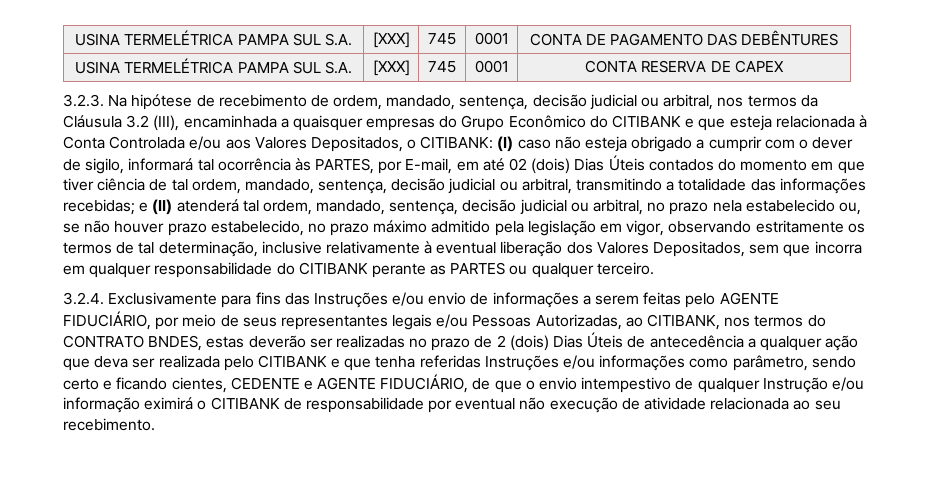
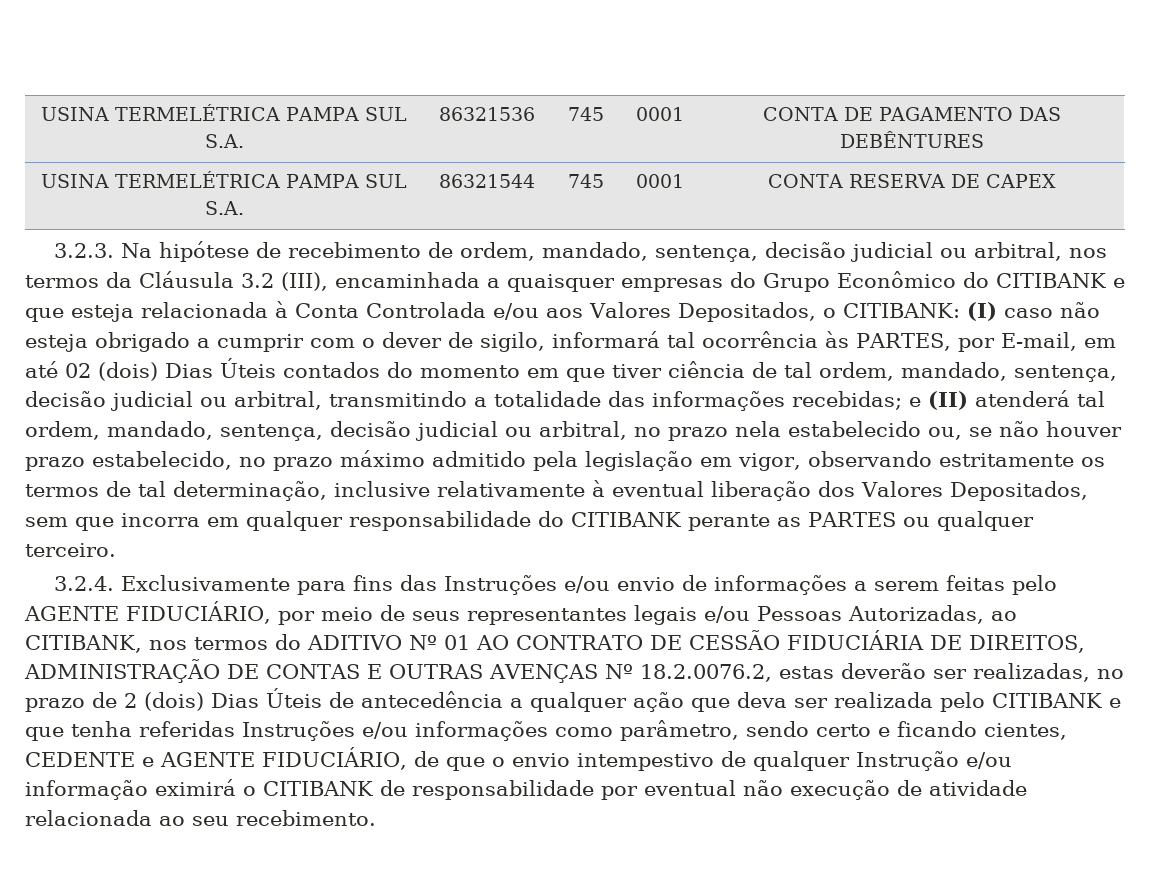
- USINA TERMELÉTRICA PAMPA SUL S.A. | [XXX] | 745 | 0001 | CONTA DE PAGAMENTO DAS DEBÊNTURES
+ USINA TERMELÉTRICA PAMPA SUL S.A. | 86321536 | 745 | 0001 | CONTA DE PAGAMENTO DAS DEBÊNTURES
- USINA TERMELÉTRICA PAMPA SUL S.A. | [XXX] | 745 | 0001 | CONTA RESERVA DE CAPEX
+ USINA TERMELÉTRICA PAMPA SUL S.A. | 86321544 | 745 | 0001 | CONTA RESERVA DE CAPEX
- 3.2.4. Exclusivamente para fins das Instruções e/ou envio de informações a serem feitas pelo AGENTE FIDUCIÁRIO, por meio de seus representantes legais e/ou Pessoas Autorizadas, ao CITIBANK, nos termos do CONTRATO BNDES, estas deverão ser realizadas no prazo de 2 (dois) Dias Úteis de antecedência a qualquer ação que deva ser realizada pelo CITIBANK e que tenha referidas Instruções e/ou informações como parâmetro, sendo certo e ficando cientes, CEDENTE e AGENTE FIDUCIÁRIO, de que o envio intempestivo de qualquer Instrução e/ou informação eximirá o CITIBANK de responsabilidade por eventual não execução de atividade relacionada ao seu recebimento.
+ 3.2.4. Exclusivamente para fins das Instruções e/ou envio de informações a serem feitas pelo AGENTE FIDUCIÁRIO, por meio de seus representantes legais e/ou Pessoas Autorizadas, ao CITIBANK, nos termos do ADITIVO Nº 01 AO CONTRATO DE CESSÃO FIDUCIÁRIA DE DIREITOS, ADMINISTRAÇÃO DE CONTAS E OUTRAS AVENÇAS Nº 18.2.0076.2, estas deverão ser realizadas, no prazo de 2 (dois) Dias Úteis de antecedência a qualquer ação que deva ser realizada pelo CITIBANK e que tenha referidas Instruções e/ou informações como parâmetro, sendo certo e ficando cientes, CEDENTE e AGENTE FIDUCIÁRIO, de que o envio intempestivo de qualquer Instrução e/ou informação eximirá o CITIBANK de responsabilidade por eventual não execução de atividade relacionada ao seu recebimento.

